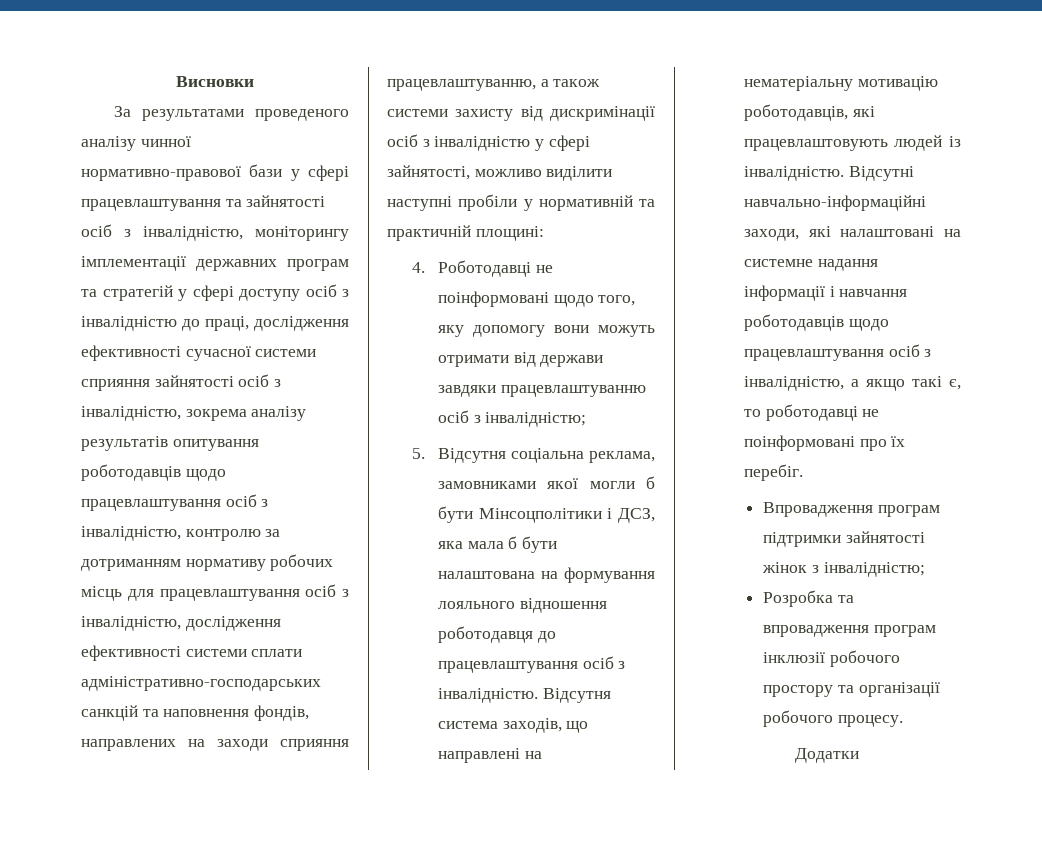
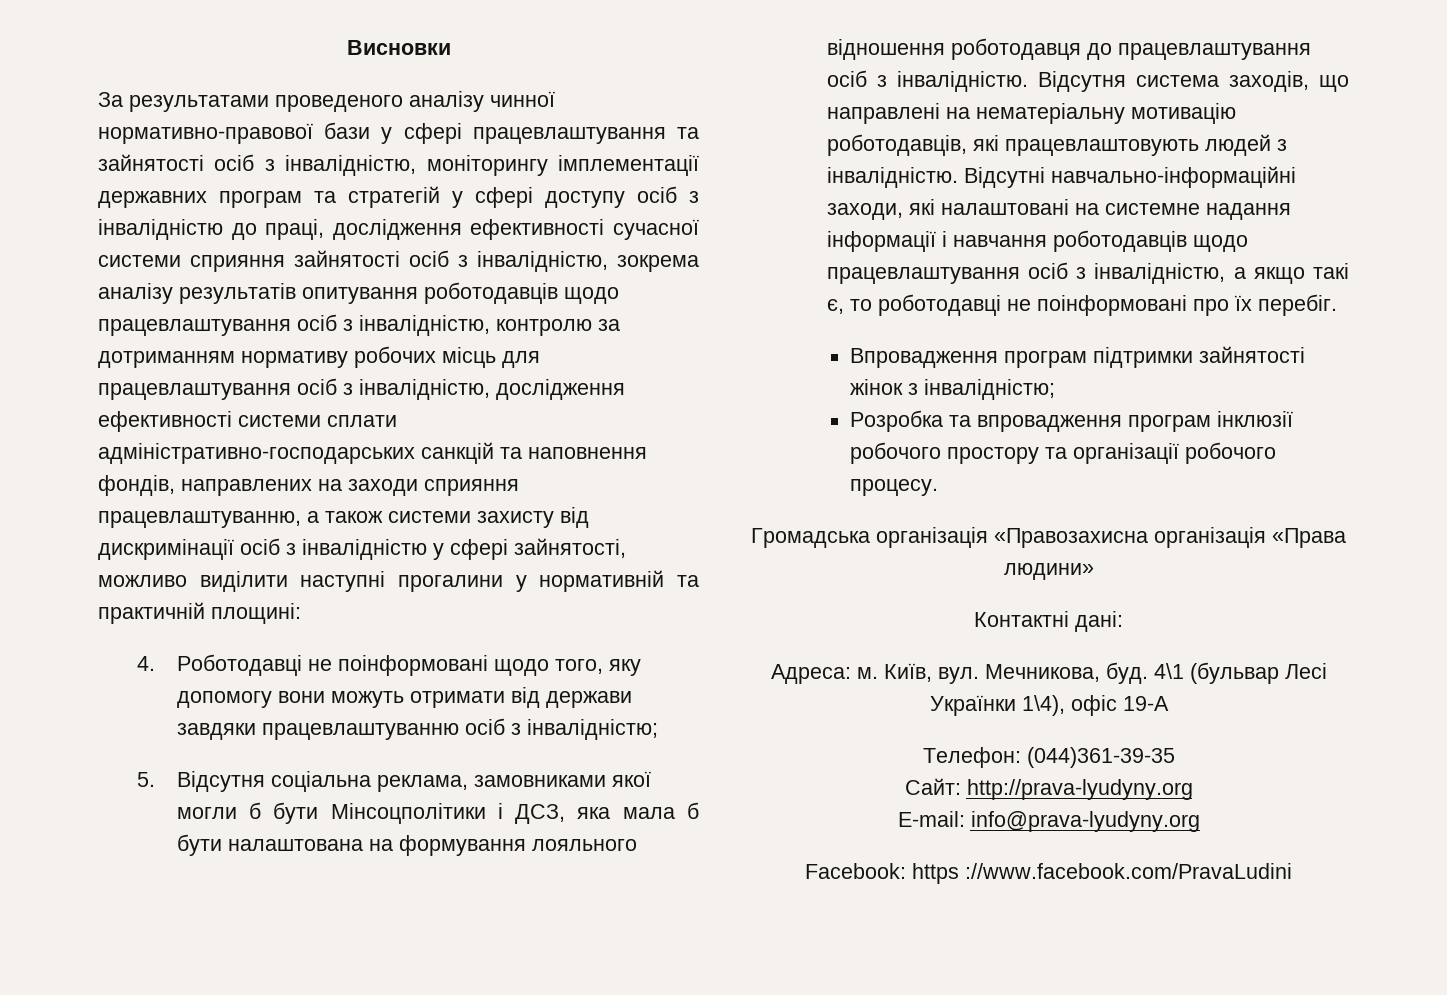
- За результатами проведеного аналізу чинної нормативно-правової бази у сфері працевлаштування та зайнятості осіб з інвалідністю, моніторингу імплементації державних програм та стратегій у сфері доступу осіб з інвалідністю до праці, дослідження ефективності сучасної системи сприяння зайнятості осіб з інвалідністю, зокрема аналізу результатів опитування роботодавців щодо працевлаштування осіб з інвалідністю, контролю за дотриманням нормативу робочих місць для працевлаштування осіб з інвалідністю, дослідження ефективності системи сплати адміністративно-господарських санкцій та наповнення фондів, направлених на заходи сприяння працевлаштуванню, а також системи захисту від дискримінації осіб з інвалідністю у сфері зайнятості, можливо виділити наступні пробіли у нормативній та практичній площині:
+ За результатами проведеного аналізу чинної нормативно-правової бази у сфері працевлаштування та зайнятості осіб з інвалідністю, моніторингу імплементації державних програм та стратегій у сфері доступу осіб з інвалідністю до праці, дослідження ефективності сучасної системи сприяння зайнятості осіб з інвалідністю, зокрема аналізу результатів опитування роботодавців щодо працевлаштування осіб з інвалідністю, контролю за дотриманням нормативу робочих місць для працевлаштування осіб з інвалідністю, дослідження ефективності системи сплати адміністративно-господарських санкцій та наповнення фондів, направлених на заходи сприяння працевлаштуванню, а також системи захисту від дискримінації осіб з інвалідністю у сфері зайнятості, можливо виділити наступні прогалини у нормативній та практичній площині:
- Відсутня система заходів, що направлені на нематеріальну мотивацію роботодавців, які працевлаштовують людей із інвалідністю.
+ Відсутня система заходів, що направлені на нематеріальну мотивацію роботодавців, які працевлаштовують людей з інвалідністю.
- Додатки
+ Громадська організація «Правозахисна організація «Права людини»
+ Контактні дані:
+ Адреса: м. Київ, вул. Мечникова, буд. 4\1 (бульвар Лесі Українки 1\4), офіс 19-А
+ Телефон: (044)361-39-35
+ Сайт: http://prava-lyudyny.org
+ E-mail: info@prava-lyudyny.org
+ Facebook: https ://www.facebook.com/PravaLudini

